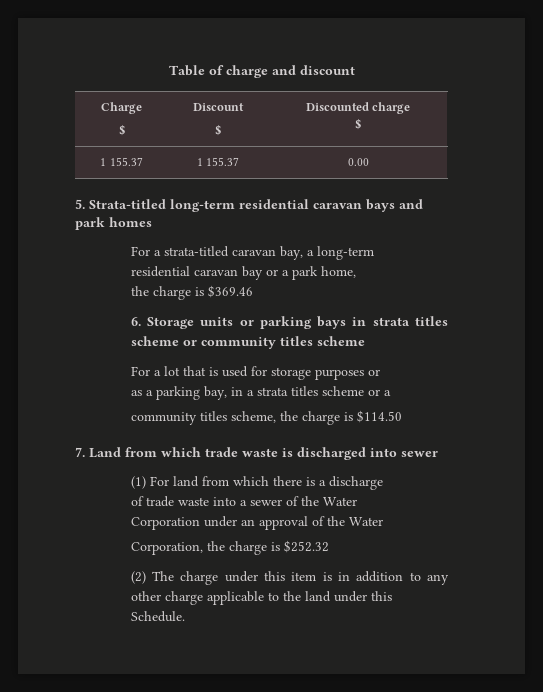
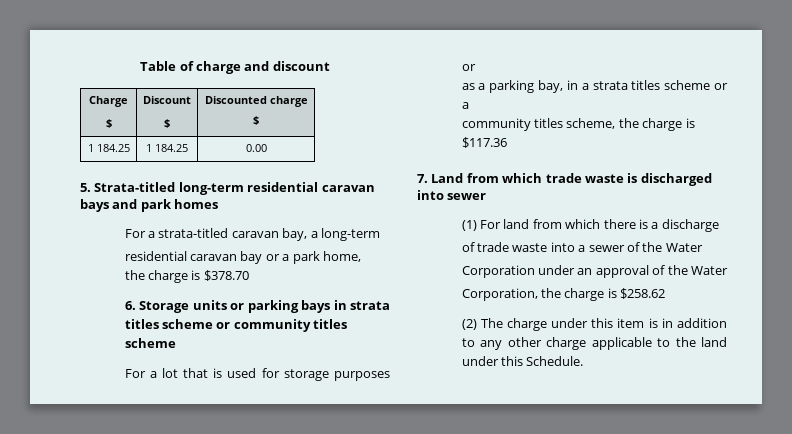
- 1 155.37 | 1 155.37 | 0.00
+ 1 184.25 | 1 184.25 | 0.00
- the charge is $369.46
+ the charge is $378.70
- community titles scheme, the charge is $114.50
+ community titles scheme, the charge is $117.36
- Corporation, the charge is $252.32
+ Corporation, the charge is $258.62

